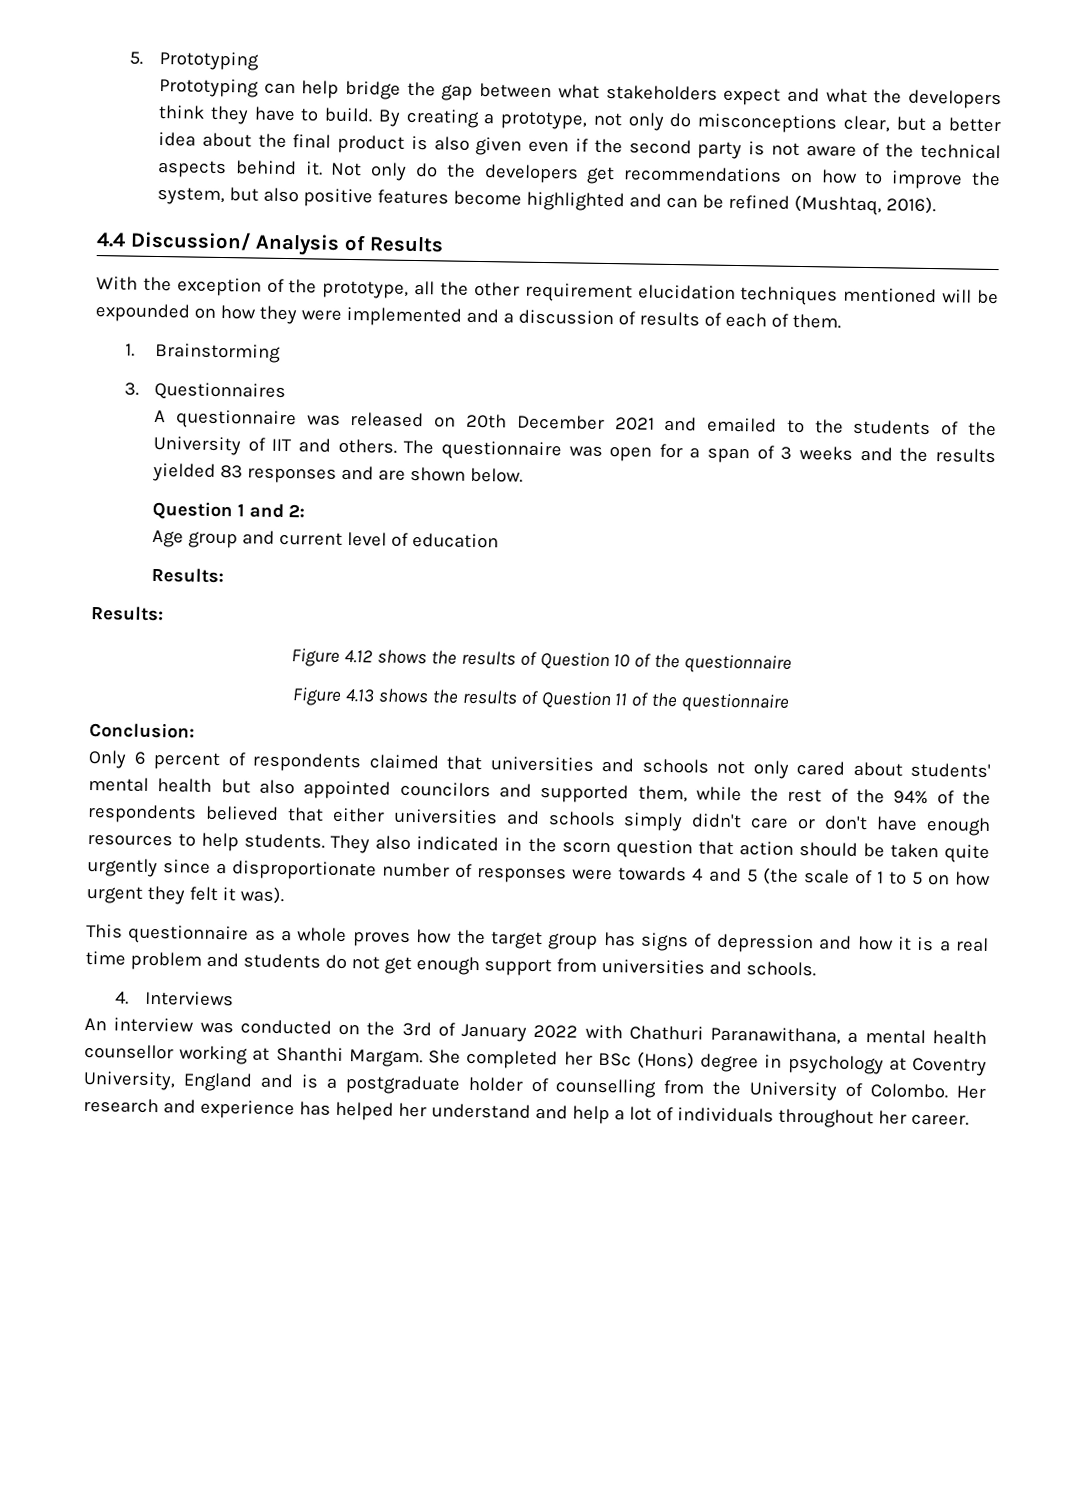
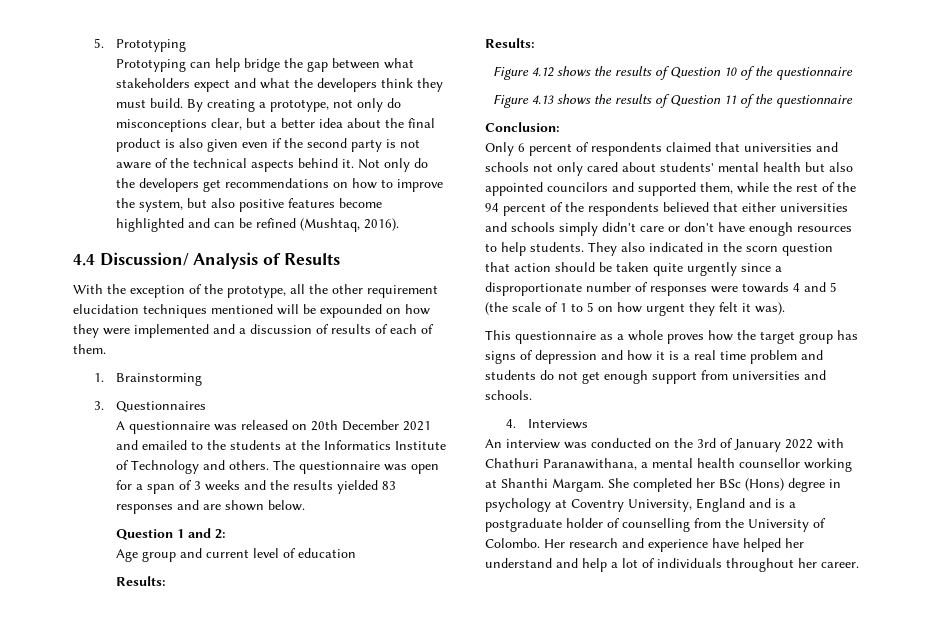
- Prototyping can help bridge the gap between what stakeholders expect and what the developers think they have to build.
+ Prototyping can help bridge the gap between what stakeholders expect and what the developers think they must build.
- A questionnaire was released on 20th December 2021 and emailed to the students of the University of IIT and others.
+ A questionnaire was released on 20th December 2021 and emailed to the students at the Informatics Institute of Technology and others.
- Only 6 percent of respondents claimed that universities and schools not only cared about students' mental health but also appointed councilors and supported them, while the rest of the 94% of the respondents believed that either universities and schools simply didn't care or don't have enough resources to help students.
+ Only 6 percent of respondents claimed that universities and schools not only cared about students' mental health but also appointed councilors and supported them, while the rest of the 94 percent of the respondents believed that either universities and schools simply didn't care or don't have enough resources to help students.
- Her research and experience has helped her understand and help a lot of individuals throughout her career.
+ Her research and experience have helped her understand and help a lot of individuals throughout her career.

